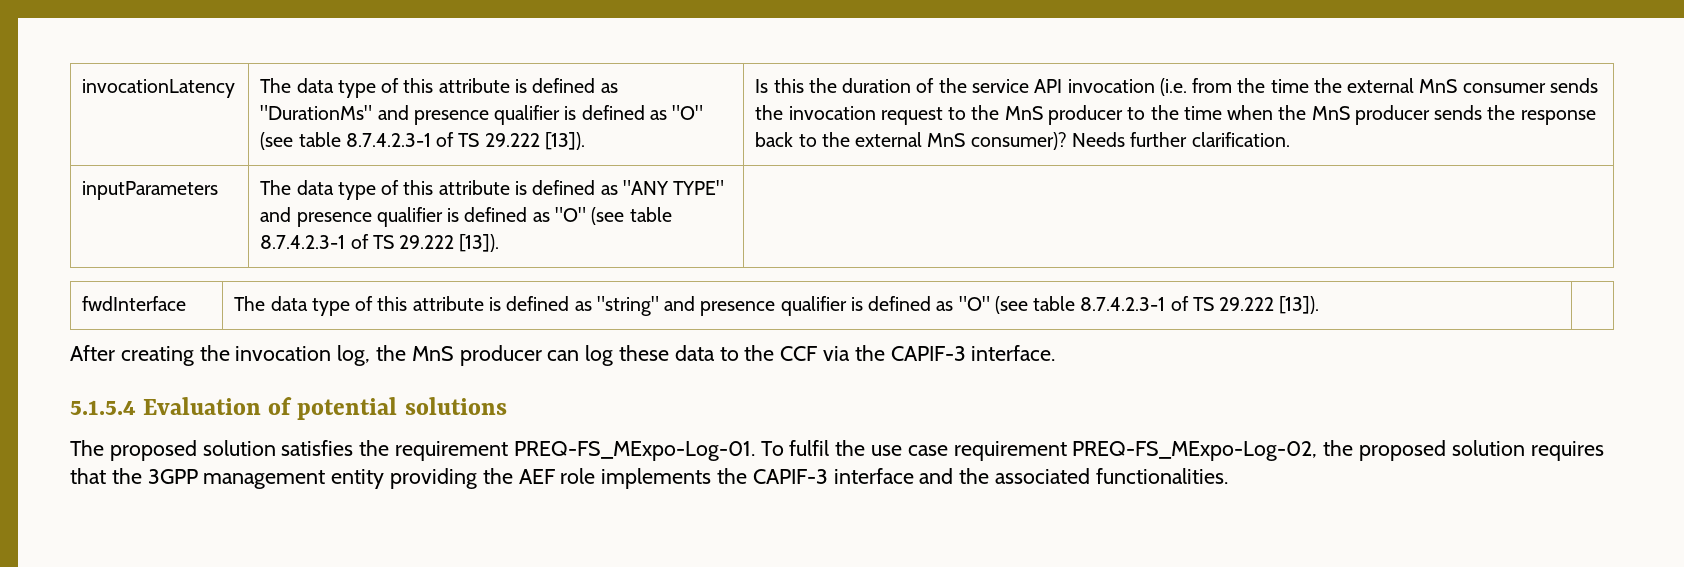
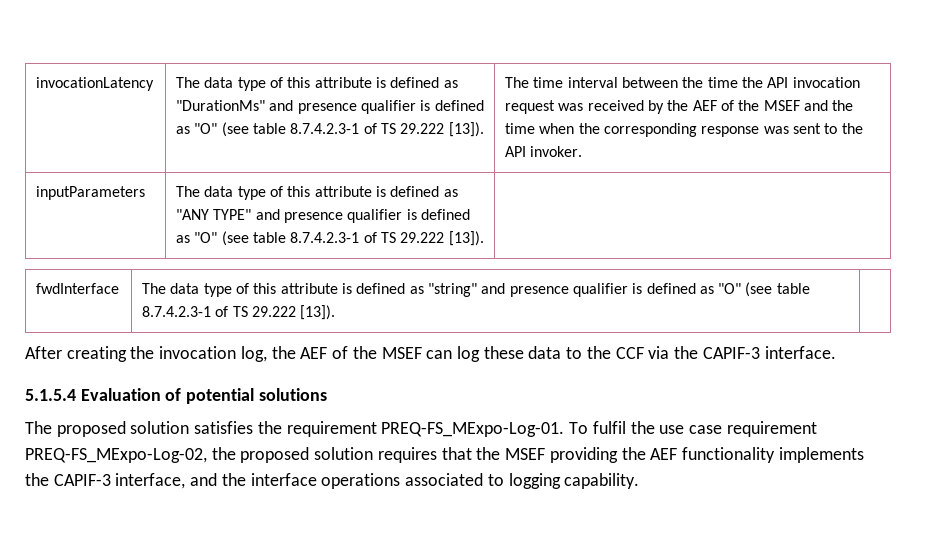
- Is this the duration of the service API invocation (i.e. from the time the external MnS consumer sends the invocation request to the MnS producer to the time when the MnS producer sends the response back to the external MnS consumer)? Needs further clarification.
+ The time interval between the time the API invocation request was received by the AEF of the MSEF and the time when the corresponding response was sent to the API invoker.
- After creating the invocation log, the MnS producer can log these data to the CCF via the CAPIF-3 interface.
+ After creating the invocation log, the AEF of the MSEF can log these data to the CCF via the CAPIF-3 interface.
- To fulfil the use case requirement PREQ-FS_MExpo-Log-02, the proposed solution requires that the 3GPP management entity providing the AEF role implements the CAPIF-3 interface and the associated functionalities.
+ To fulfil the use case requirement PREQ-FS_MExpo-Log-02, the proposed solution requires that the MSEF providing the AEF functionality implements the CAPIF-3 interface, and the interface operations associated to logging capability.

